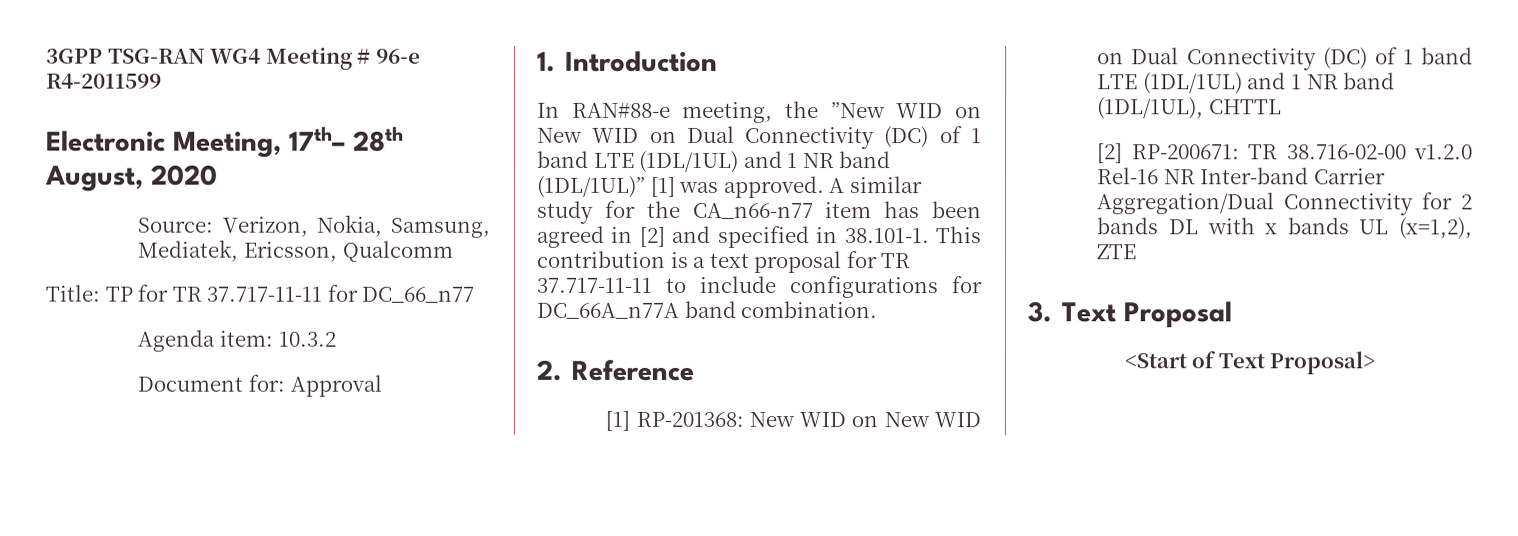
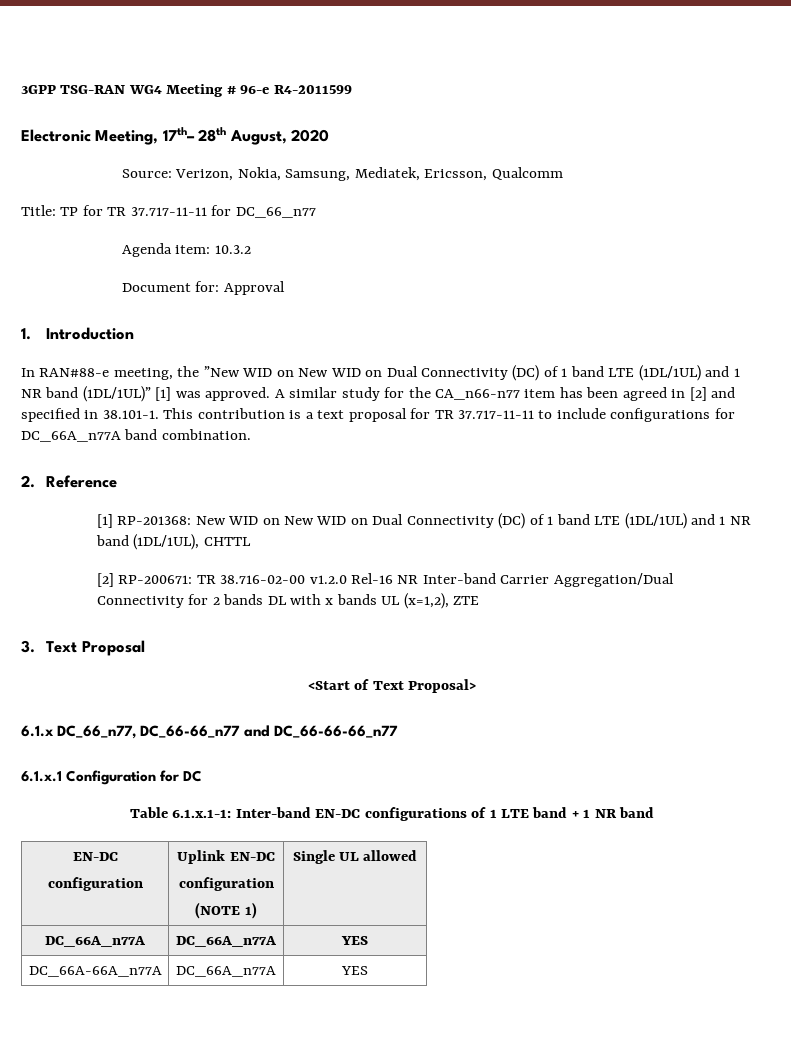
+ 6.1.x DC_66_n77, DC_66-66_n77 and DC_66-66-66_n77
+ 6.1.x.1 Configuration for DC
+ Table 6.1.x.1-1: Inter-band EN-DC configurations of 1 LTE band + 1 NR band
+ EN-DC
+ configuration | Uplink EN-DC
+ configuration
+ (NOTE 1) | Single UL allowed
+ DC_66A_n77A | DC_66A_n77A | YES
+ DC_66A-66A_n77A | DC_66A_n77A | YES

